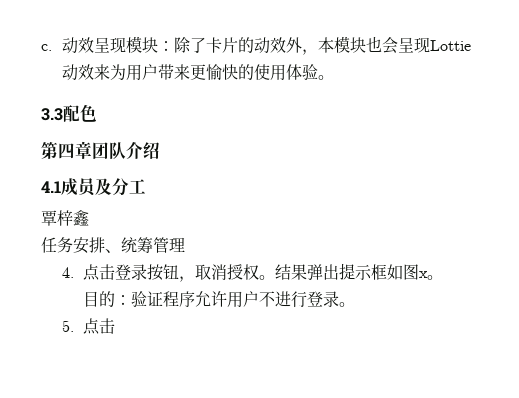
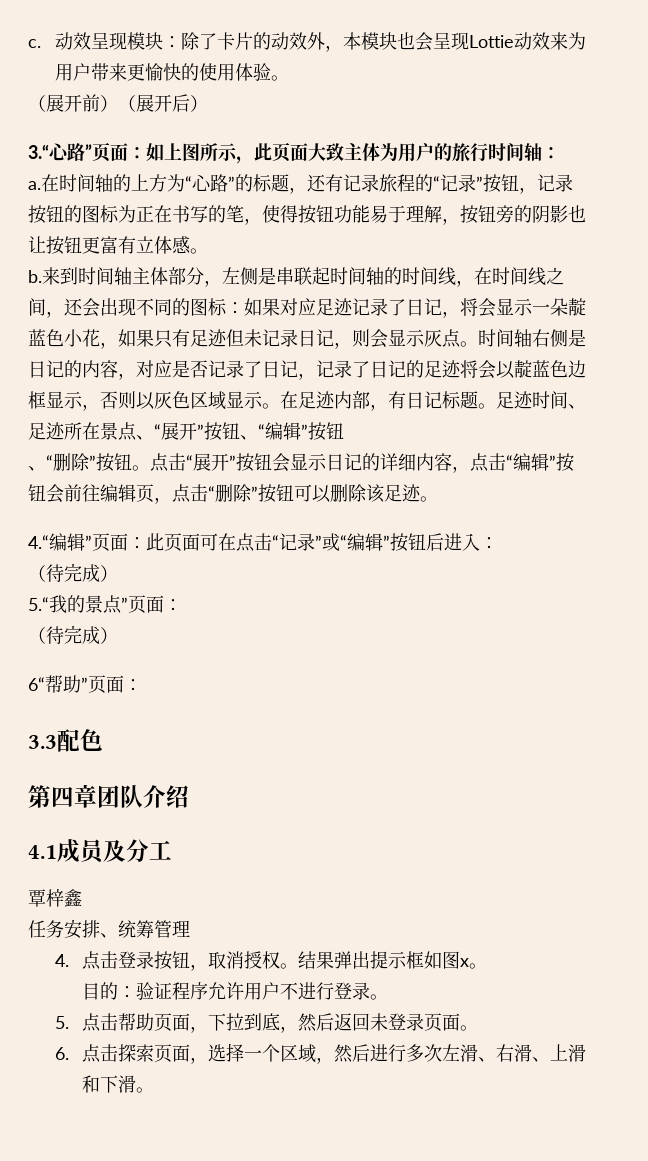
+ （展开前）（展开后）
+ 3.“心路”页面：如上图所示，此页面大致主体为用户的旅行时间轴：
+ a.在时间轴的上方为“心路”的标题，还有记录旅程的“记录”按钮，记录按钮的图标为正在书写的笔，使得按钮功能易于理解，按钮旁的阴影也让按钮更富有立体感。
+ b.来到时间轴主体部分，左侧是串联起时间轴的时间线，在时间线之间，还会出现不同的图标：如果对应足迹记录了日记，将会显示一朵靛蓝色小花，如果只有足迹但未记录日记，则会显示灰点。时间轴右侧是日记的内容，对应是否记录了日记，记录了日记的足迹将会以靛蓝色边框显示，否则以灰色区域显示。在足迹内部，有日记标题。足迹时间、足迹所在景点、“展开”按钮、“编辑”按钮
+ 、“删除”按钮。点击“展开”按钮会显示日记的详细内容，点击“编辑”按钮会前往编辑页，点击“删除”按钮可以删除该足迹。
+ 4.“编辑”页面：此页面可在点击“记录”或“编辑”按钮后进入：
+ （待完成）
+ 5.“我的景点”页面：
+ （待完成）
+ 6“帮助”页面：
- 5.点击
+ 5.点击帮助页面，下拉到底，然后返回未登录页面。
+ 6.点击探索页面，选择一个区域，然后进行多次左滑、右滑、上滑和下滑。

